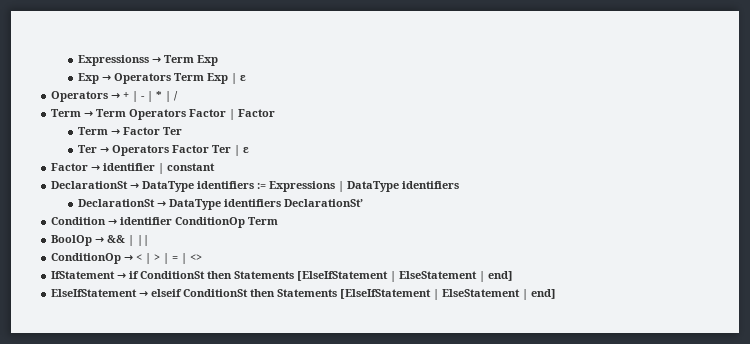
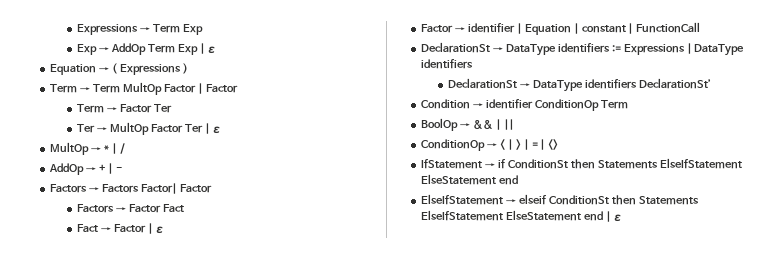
- Expressionss → Term Exp
+ Expressions → Term Exp
- Exp → Operators Term Exp | ε
+ Exp → AddOp Term Exp | ε
- Operators → + | - | * | /
+ Equation → ( Expressions )
- Term → Term Operators Factor | Factor
+ Term → Term MultOp Factor | Factor
- Ter → Operators Factor Ter | ε
+ Ter → MultOp Factor Ter | ε
+ MultOp → * | /
+ AddOp → + | -
+ Factors → Factors Factor| Factor
+ Factors → Factor Fact
+ Fact → Factor | ε
- Factor → identifier | constant
+ Factor → identifier | Equation | constant | FunctionCall
- IfStatement → if ConditionSt then Statements [ElseIfStatement | ElseStatement | end]
+ IfStatement → if ConditionSt then Statements ElseIfStatement ElseStatement end
- ElseIfStatement → elseif ConditionSt then Statements [ElseIfStatement | ElseStatement | end]
+ ElseIfStatement → elseif ConditionSt then Statements ElseIfStatement ElseStatement end | ε

